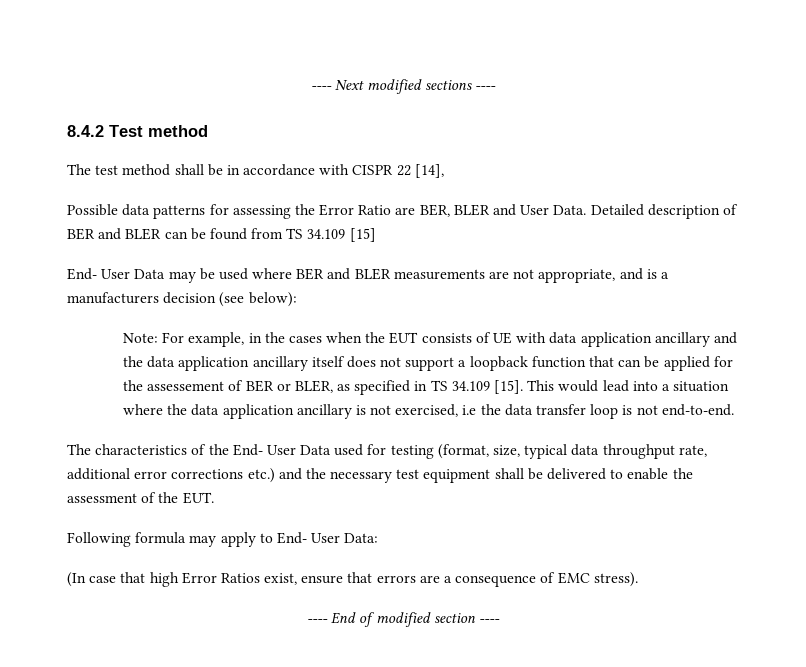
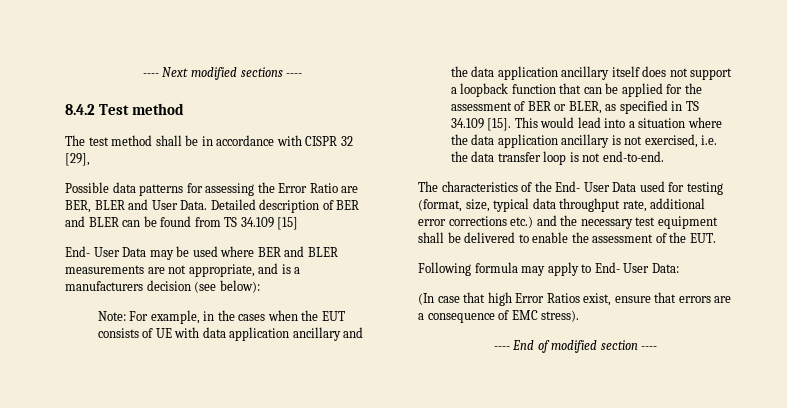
- The test method shall be in accordance with CISPR 22 [14],
+ The test method shall be in accordance with CISPR 32 [29],
- Note: For example, in the cases when the EUT consists of UE with data application ancillary and the data application ancillary itself does not support a loopback function that can be applied for the assessement of BER or BLER, as specified in TS 34.109 [15].
+ Note: For example, in the cases when the EUT consists of UE with data application ancillary and the data application ancillary itself does not support a loopback function that can be applied for the assessment of BER or BLER, as specified in TS 34.109 [15].
- This would lead into a situation where the data application ancillary is not exercised, i.e the data transfer loop is not end-to-end.
+ This would lead into a situation where the data application ancillary is not exercised, i.e. the data transfer loop is not end-to-end.

